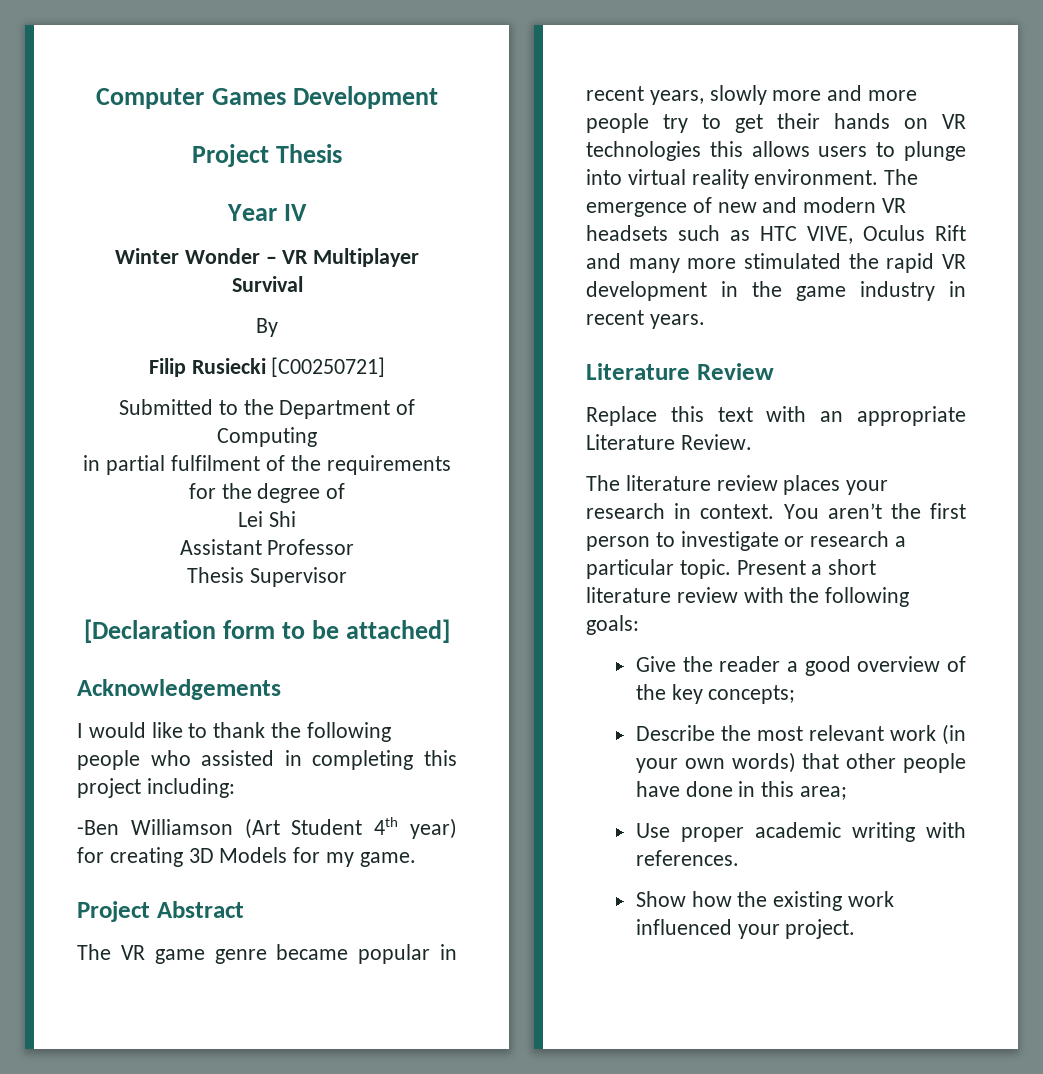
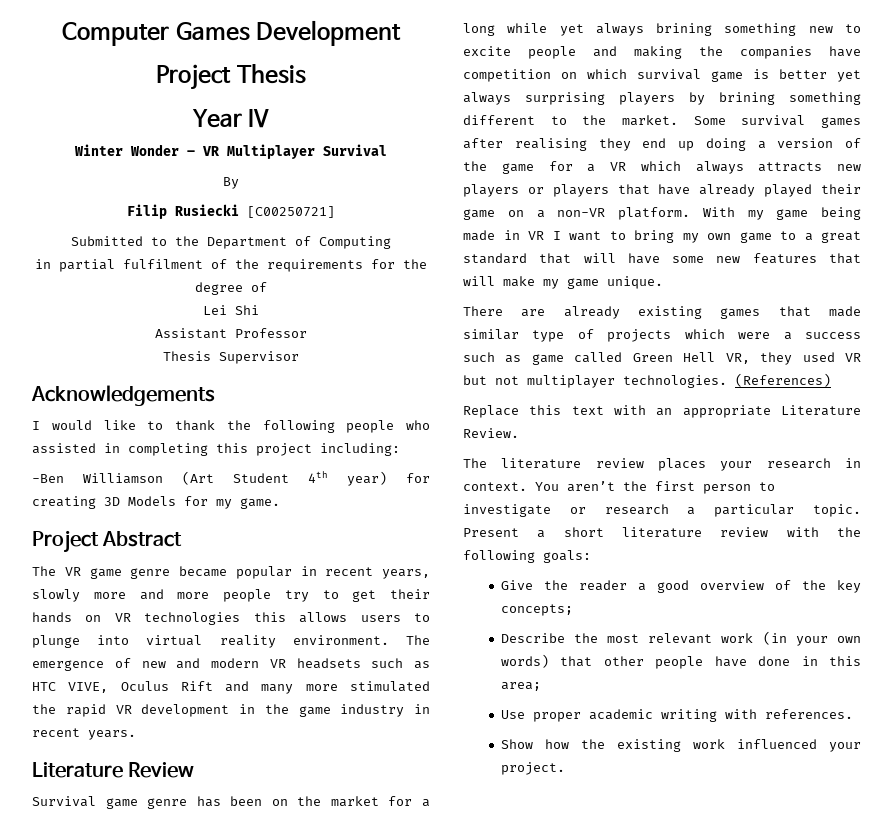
- [Declaration form to be attached]
+ Survival game genre has been on the market for a long while yet always brining something new to excite people and making the companies have competition on which survival game is better yet always surprising players by brining something different to the market. Some survival games after realising they end up doing a version of the game for a VR which always attracts new players or players that have already played their game on a non-VR platform. With my game being made in VR I want to bring my own game to a great standard that will have some new features that will make my game unique.
+ There are already existing games that made similar type of projects which were a success such as game called Green Hell VR, they used VR but not multiplayer technologies. (References)

